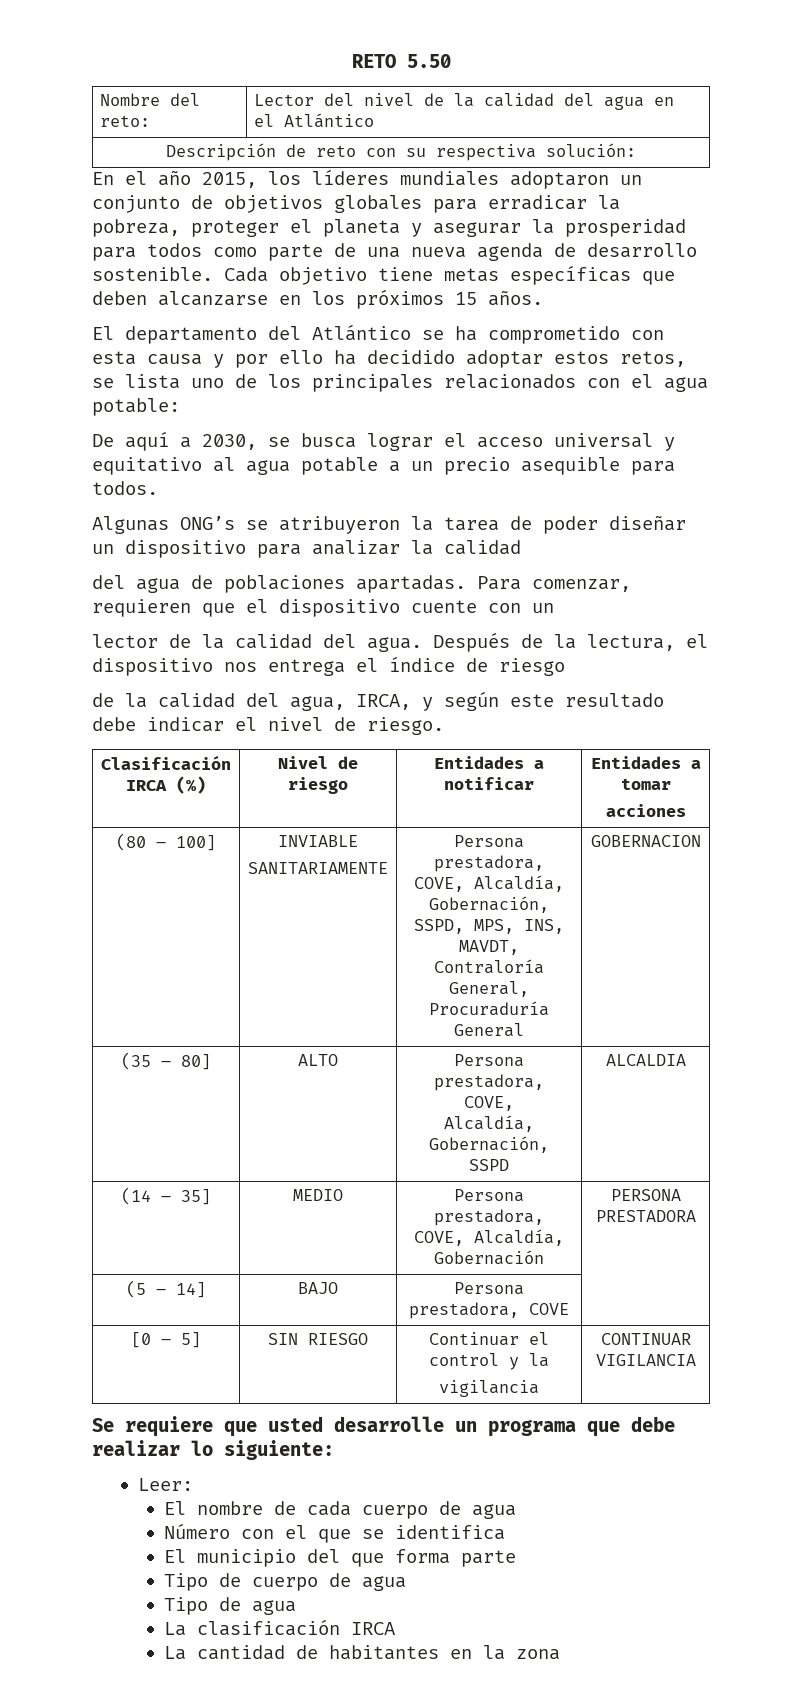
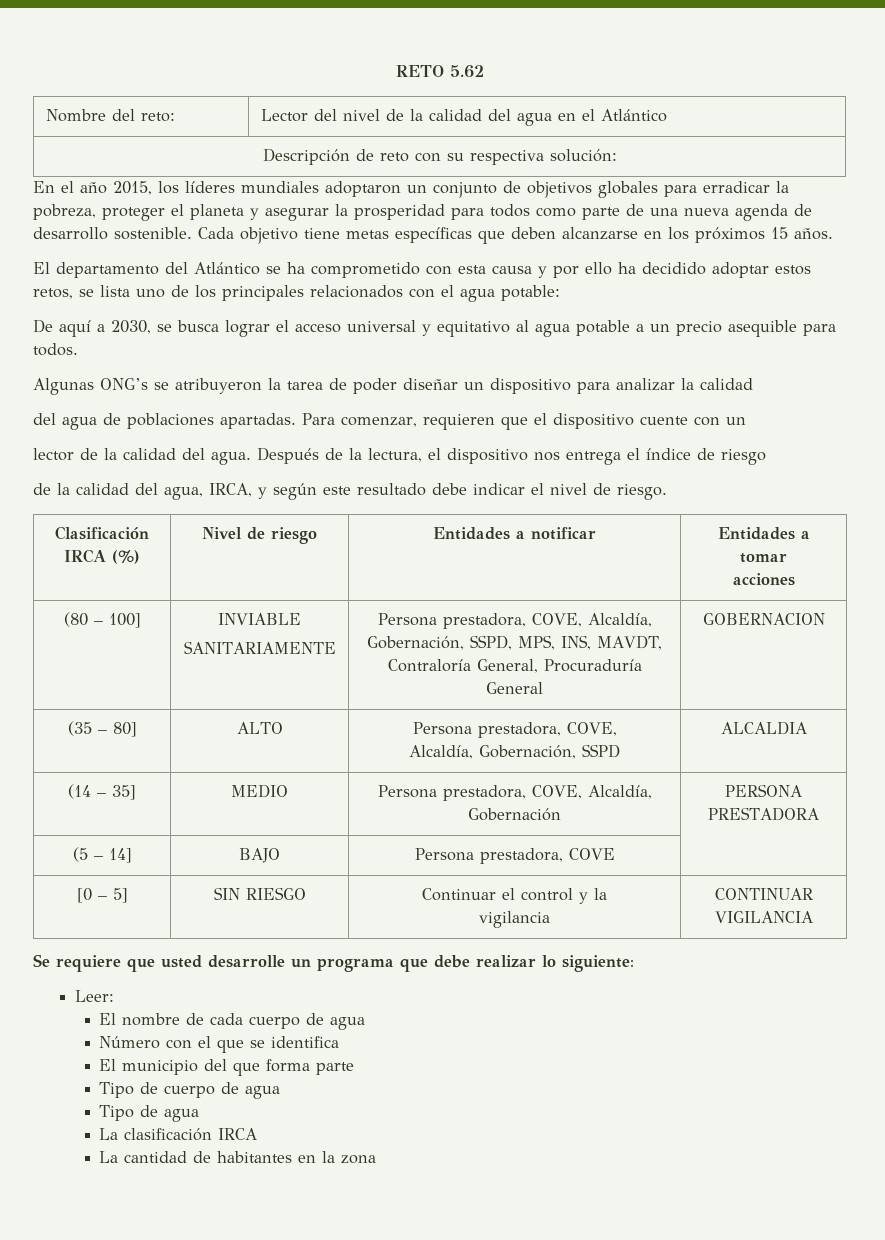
- RETO 5.50
+ RETO 5.62

